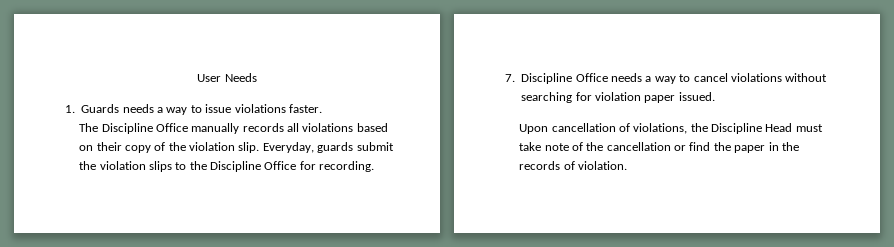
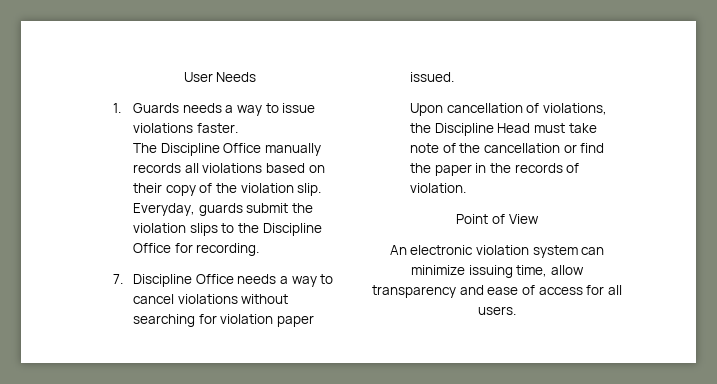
+ Point of View
+ An electronic violation system can minimize issuing time, allow transparency and ease of access for all users.

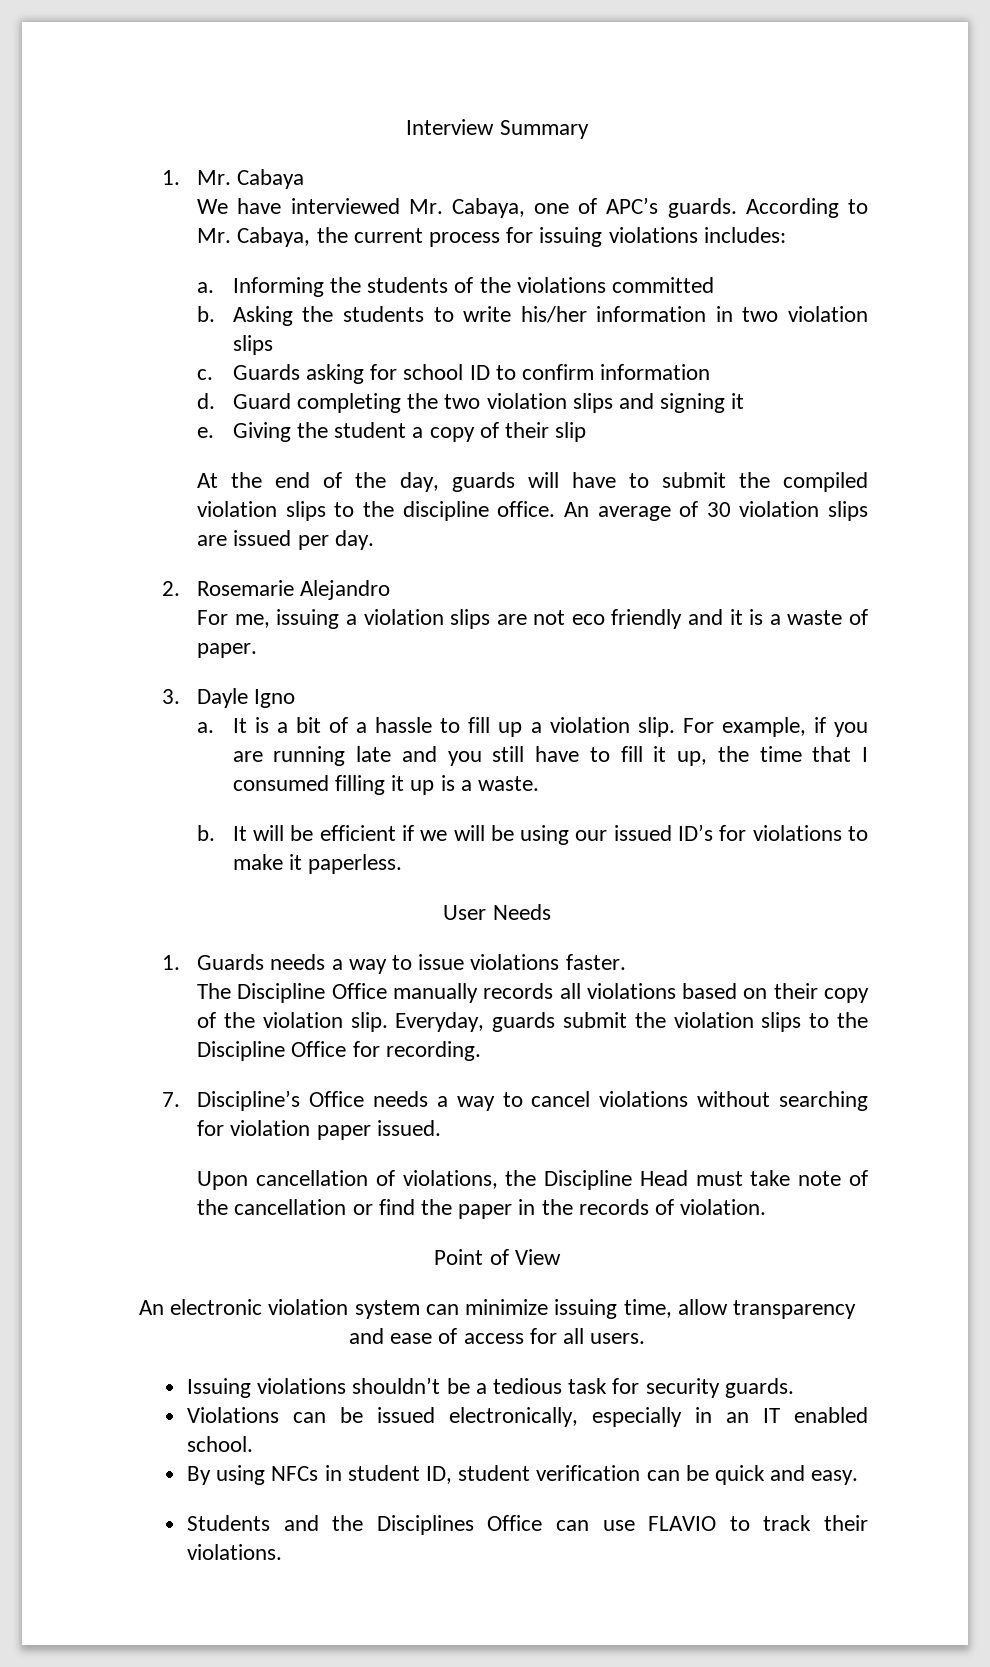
+ Interview Summary
+ 1. Mr. Cabaya
+ We have interviewed Mr. Cabaya, one of APC’s guards. According to Mr. Cabaya, the current process for issuing violations includes:
+ a. Informing the students of the violations committed
+ b. Asking the students to write his/her information in two violation slips
+ c. Guards asking for school ID to confirm information
+ d. Guard completing the two violation slips and signing it
+ e. Giving the student a copy of their slip
+ At the end of the day, guards will have to submit the compiled violation slips to the discipline office. An average of 30 violation slips are issued per day.
+ 2. Rosemarie Alejandro
+ For me, issuing a violation slips are not eco friendly and it is a waste of paper.
+ 3. Dayle Igno
+ a. It is a bit of a hassle to fill up a violation slip. For example, if you are running late and you still have to fill it up, the time that I consumed filling it up is a waste.
+ b. It will be efficient if we will be using our issued ID’s for violations to make it paperless.
- 7. Discipline Office needs a way to cancel violations without searching for violation paper issued.
+ 7. Discipline’s Office needs a way to cancel violations without searching for violation paper issued.
+ Issuing violations shouldn’t be a tedious task for security guards.
+ Violations can be issued electronically, especially in an IT enabled school.
+ By using NFCs in student ID, student verification can be quick and easy.
+ Students and the Disciplines Office can use FLAVIO to track their violations.

